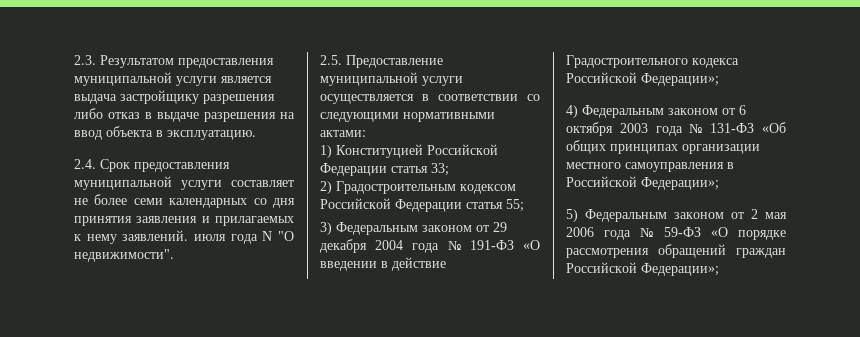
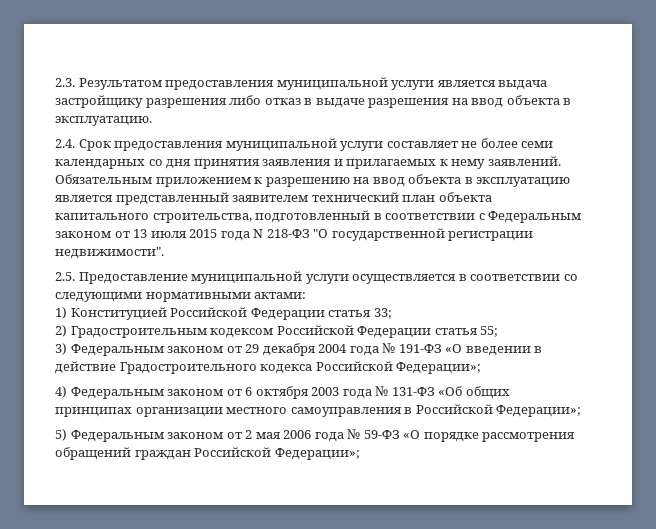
- 2.4. Срок предоставления муниципальной услуги составляет не более семи календарных со дня принятия заявления и прилагаемых к нему заявлений. июля года N "О недвижимости".
+ 2.4. Срок предоставления муниципальной услуги составляет не более семи календарных со дня принятия заявления и прилагаемых к нему заявлений. Обязательным приложением к разрешению на ввод объекта в эксплуатацию является представленный заявителем технический план объекта капитального строительства, подготовленный в соответствии с Федеральным законом от 13 июля 2015 года N 218-ФЗ "О государственной регистрации недвижимости".

